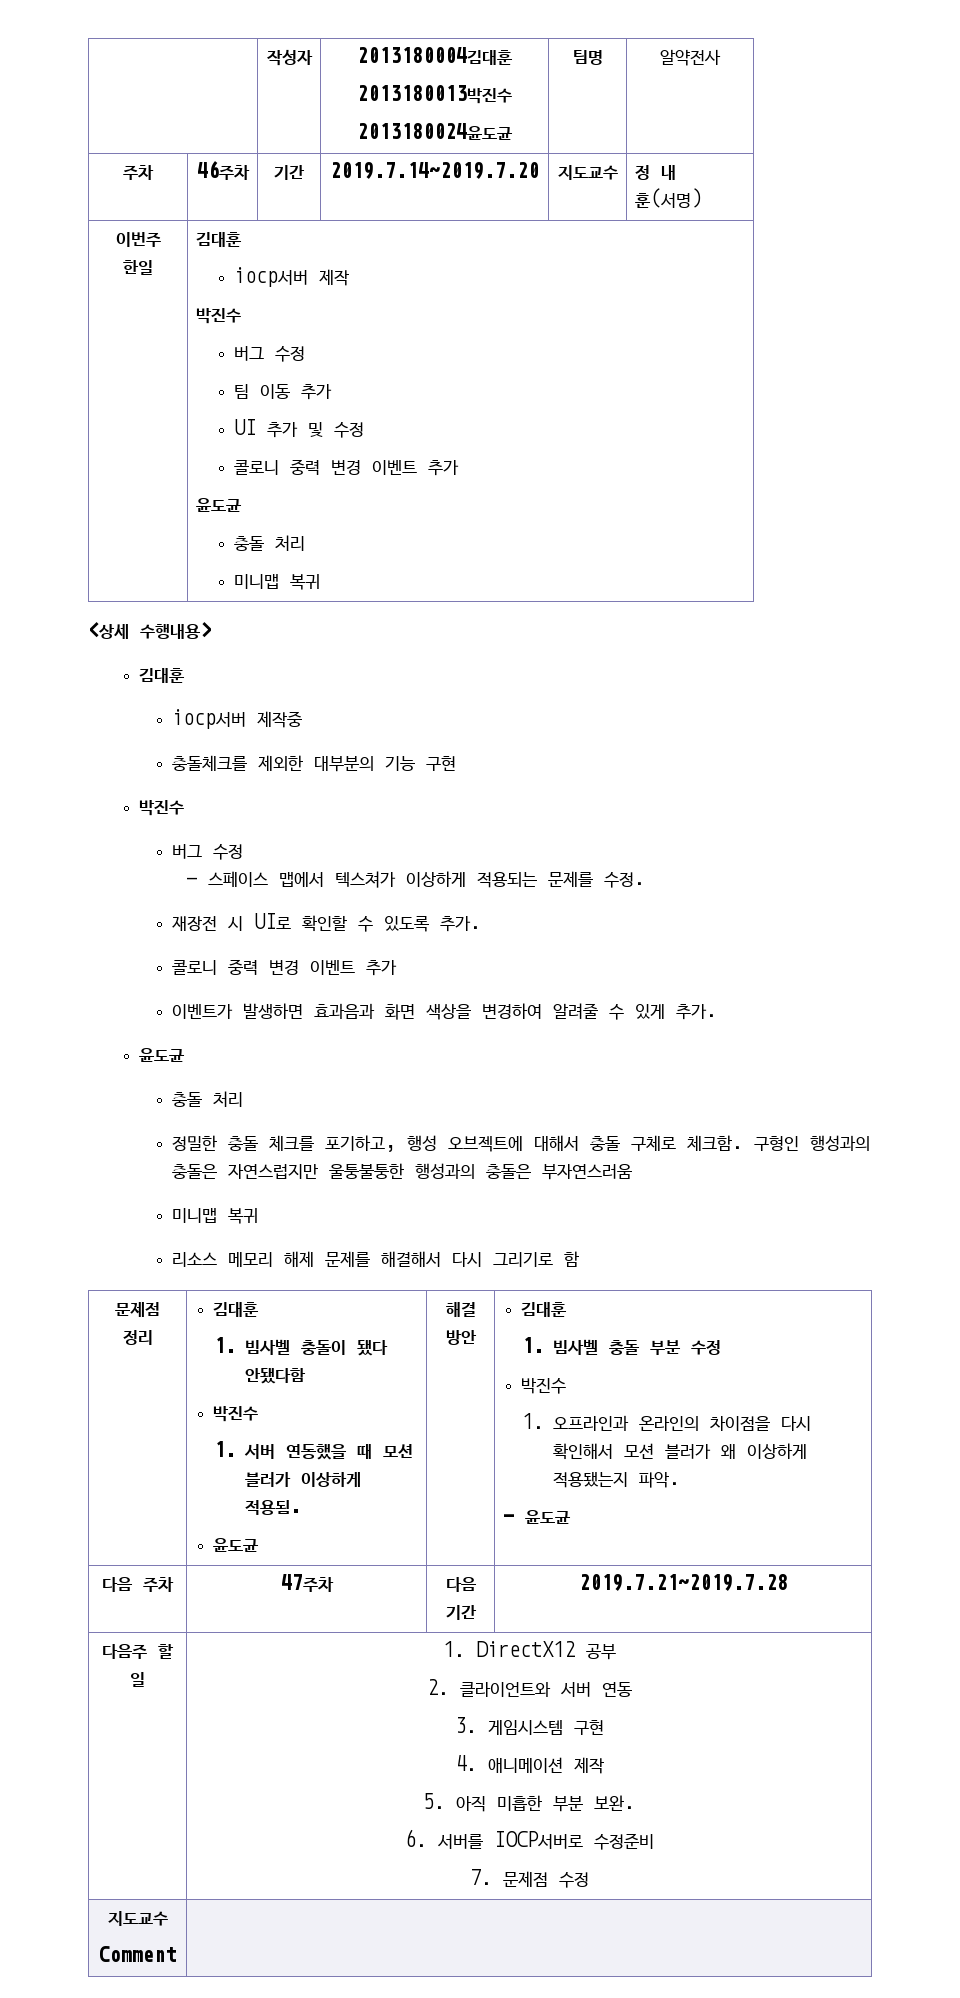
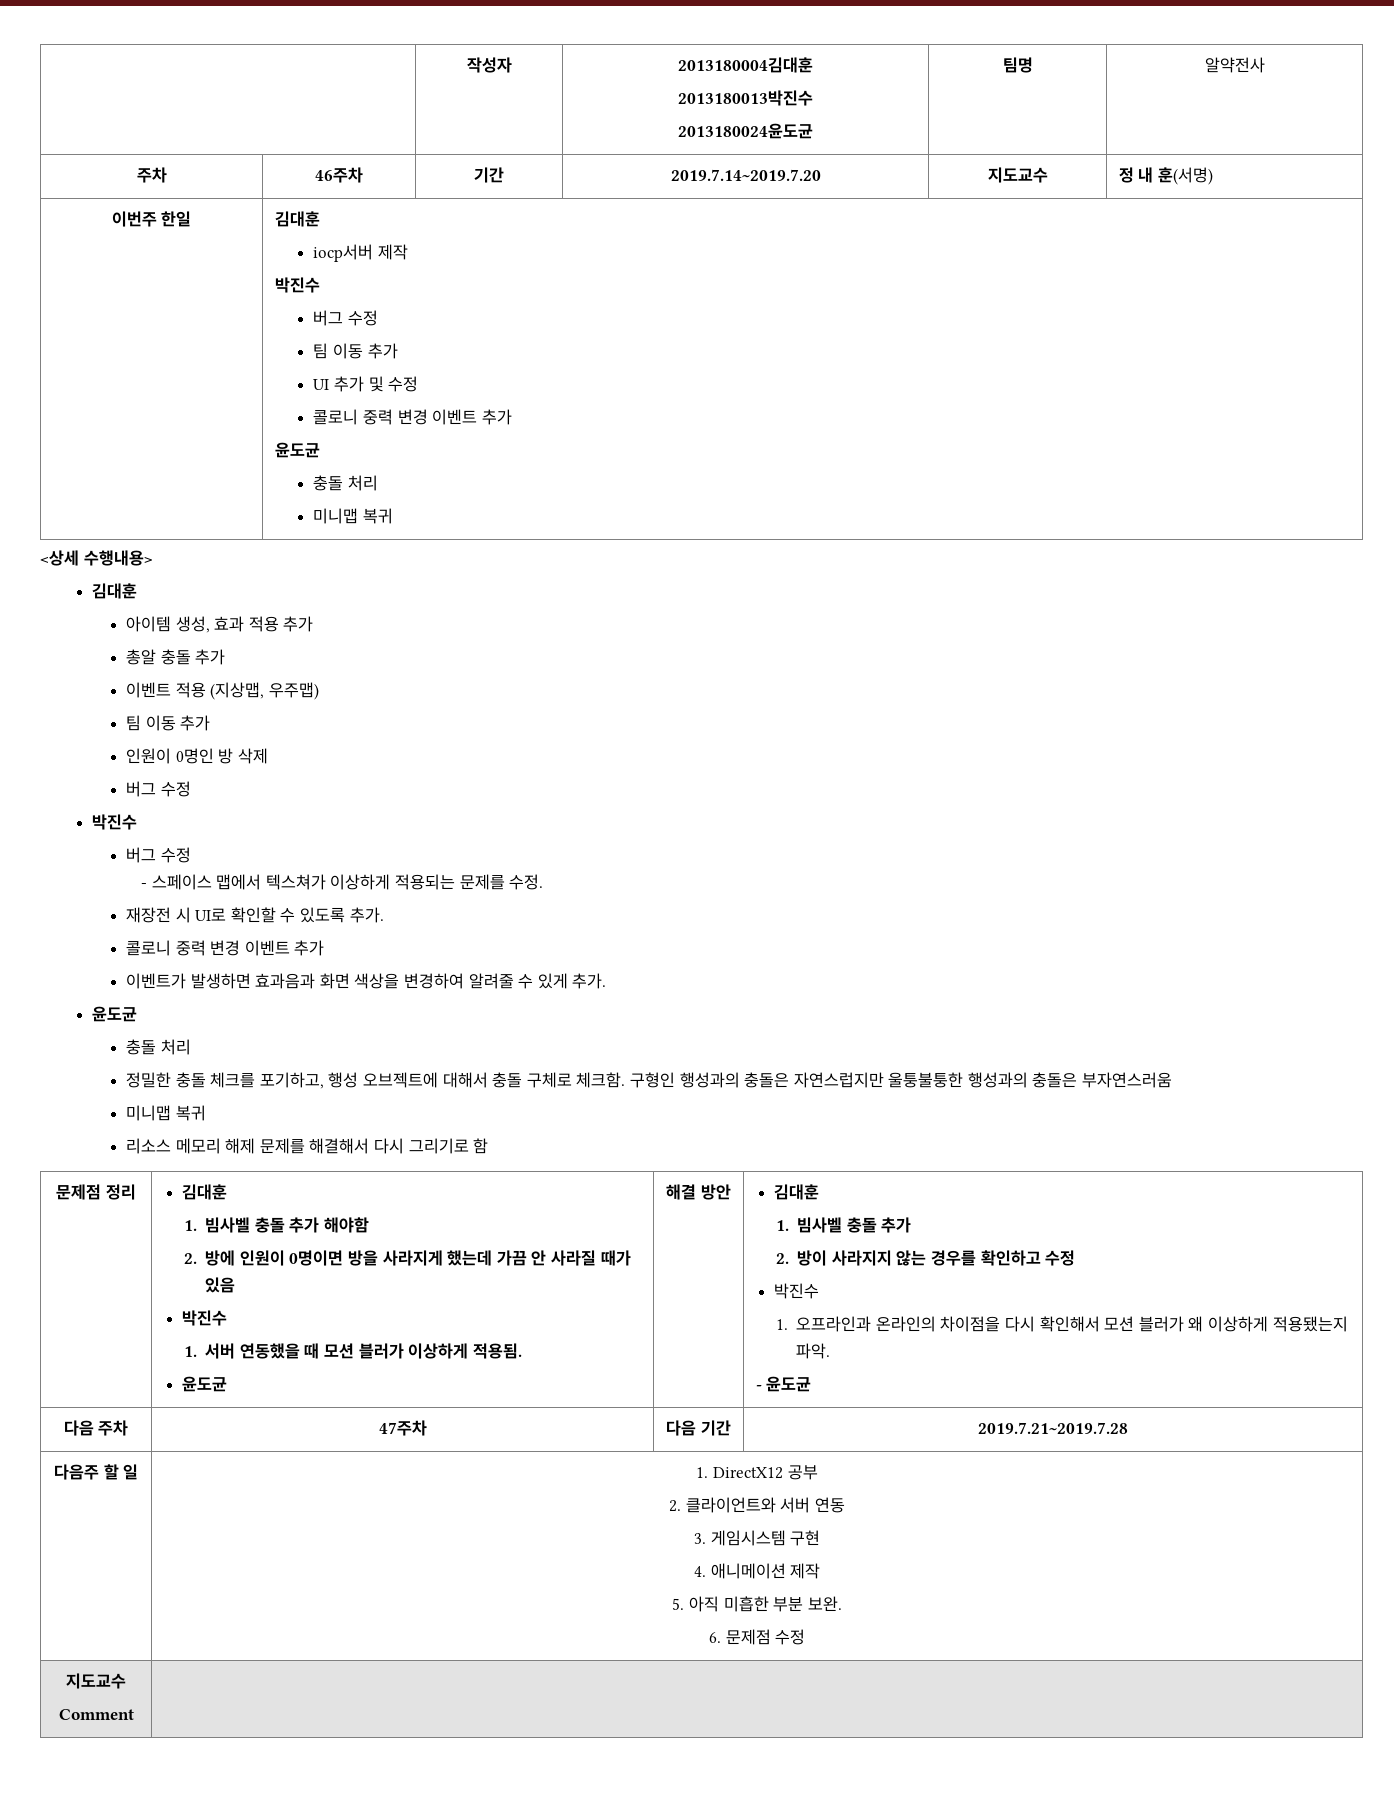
- iocp서버 제작중
- 충돌체크를 제외한 대부분의 기능 구현
+ 아이템 생성, 효과 적용 추가
+ 총알 충돌 추가
+ 이벤트 적용 (지상맵, 우주맵)
+ 팀 이동 추가
+ 인원이 0명인 방 삭제
+ 버그 수정
- 1. 빔사벨 충돌이 됐다 안됐다함
+ 1. 빔사벨 충돌 추가 해야함
+ 2. 방에 인원이 0명이면 방을 사라지게 했는데 가끔 안 사라질 때가 있음
  해결 방안 | 김대훈
- 1. 빔사벨 충돌 부분 수정
+ 1. 빔사벨 충돌 추가
+ 2. 방이 사라지지 않는 경우를 확인하고 수정
  다음주 할 일 | 1. DirectX12 공부
  2. 클라이언트와 서버 연동
  3. 게임시스템 구현
  4. 애니메이션 제작
  5. 아직 미흡한 부분 보완.
- 6. 서버를 IOCP서버로 수정준비
- 7. 문제점 수정
+ 6. 문제점 수정

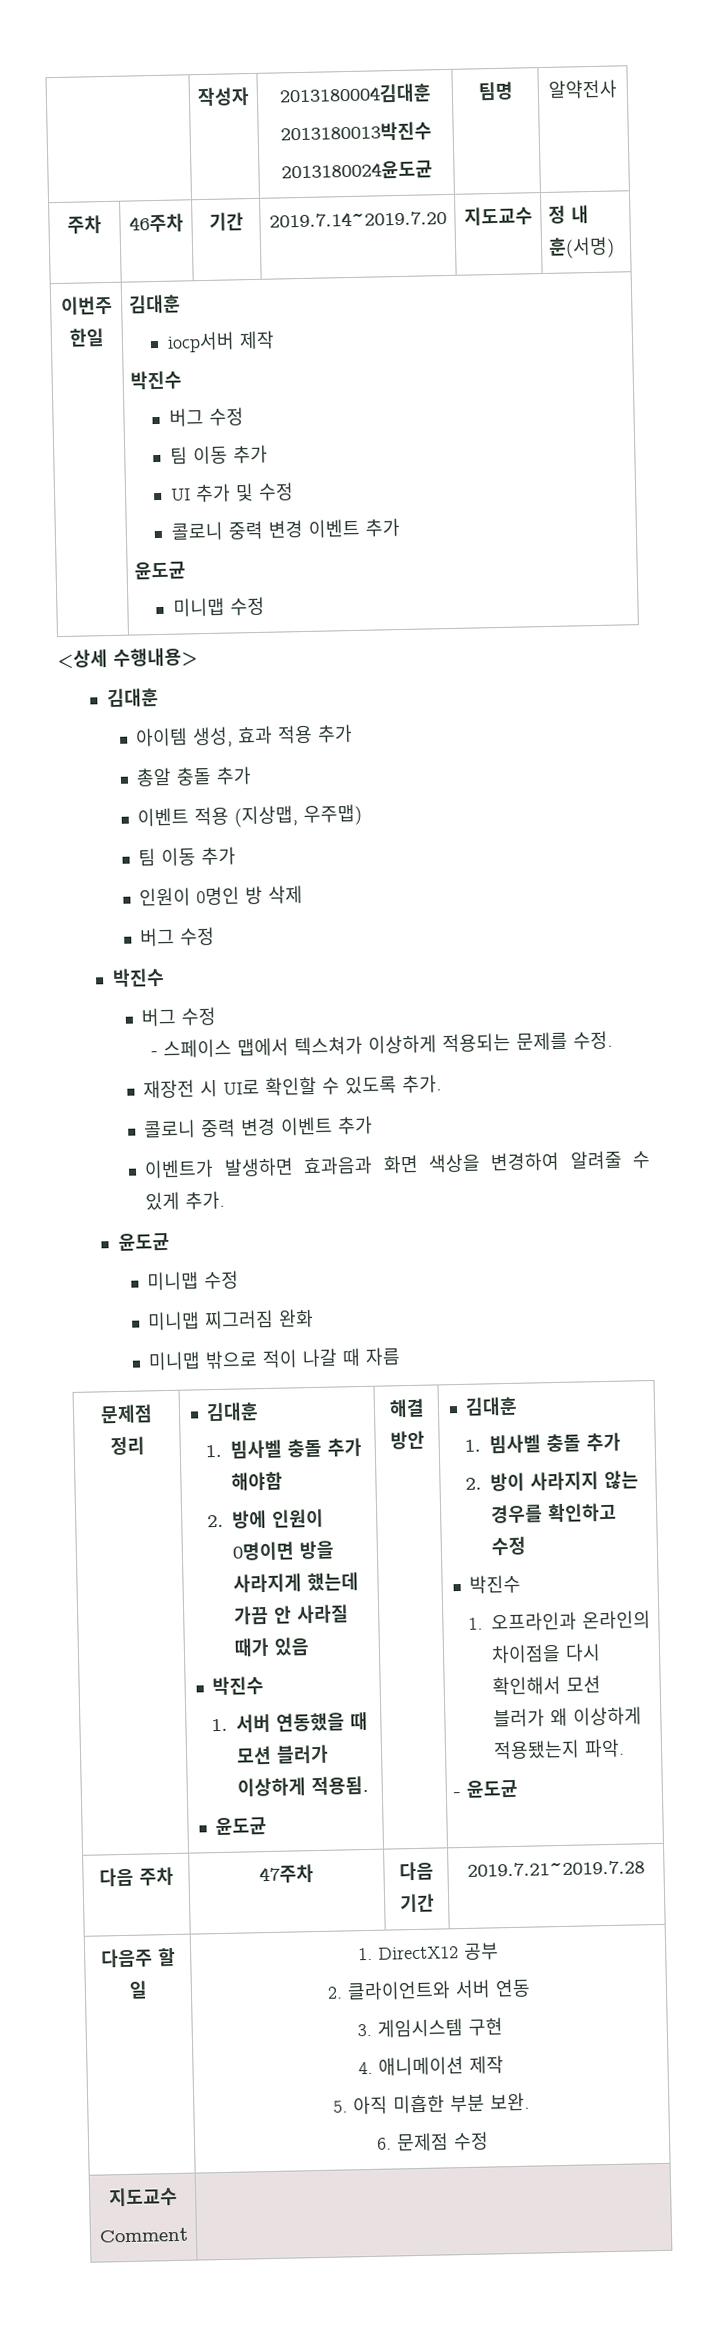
  이번주 한일 | 김대훈
  iocp서버 제작
  박진수
  버그 수정
  팀 이동 추가
  UI 추가 및 수정
  콜로니 중력 변경 이벤트 추가
  윤도균
- 충돌 처리
- 미니맵 복귀
+ 미니맵 수정
  이벤트가 발생하면 효과음과 화면 색상을 변경하여 알려줄 수 있게 추가.
  윤도균
- 충돌 처리
- 정밀한 충돌 체크를 포기하고, 행성 오브젝트에 대해서 충돌 구체로 체크함. 구형인 행성과의 충돌은 자연스럽지만 울퉁불퉁한 행성과의 충돌은 부자연스러움
- 미니맵 복귀
- 리소스 메모리 해제 문제를 해결해서 다시 그리기로 함
+ 미니맵 수정
+ 미니맵 찌그러짐 완화
+ 미니맵 밖으로 적이 나갈 때 자름

